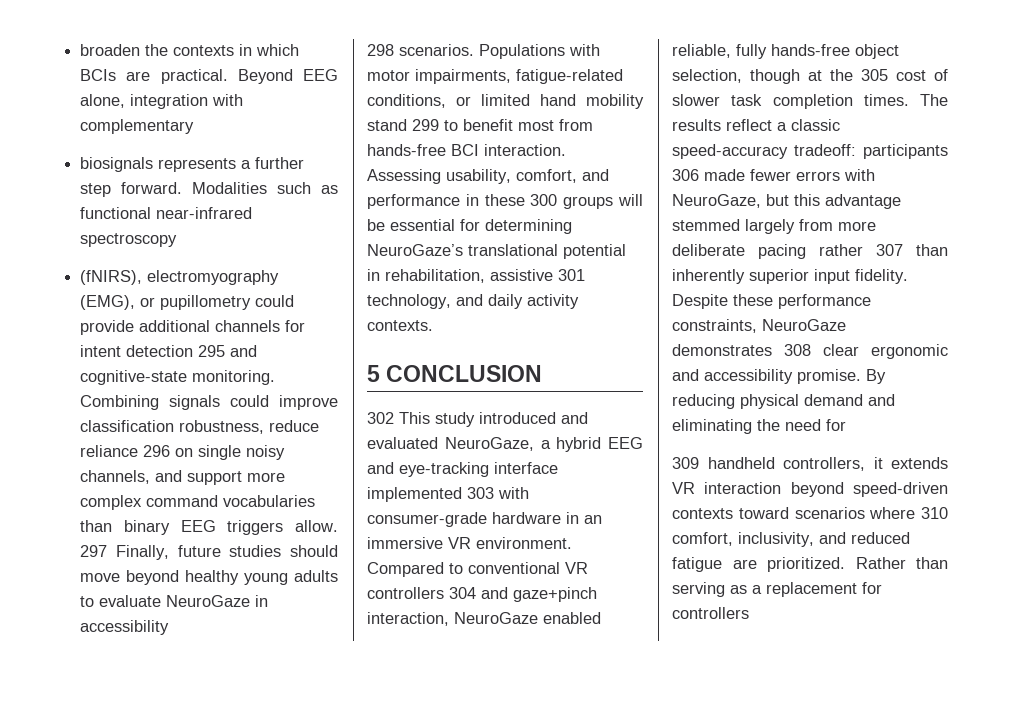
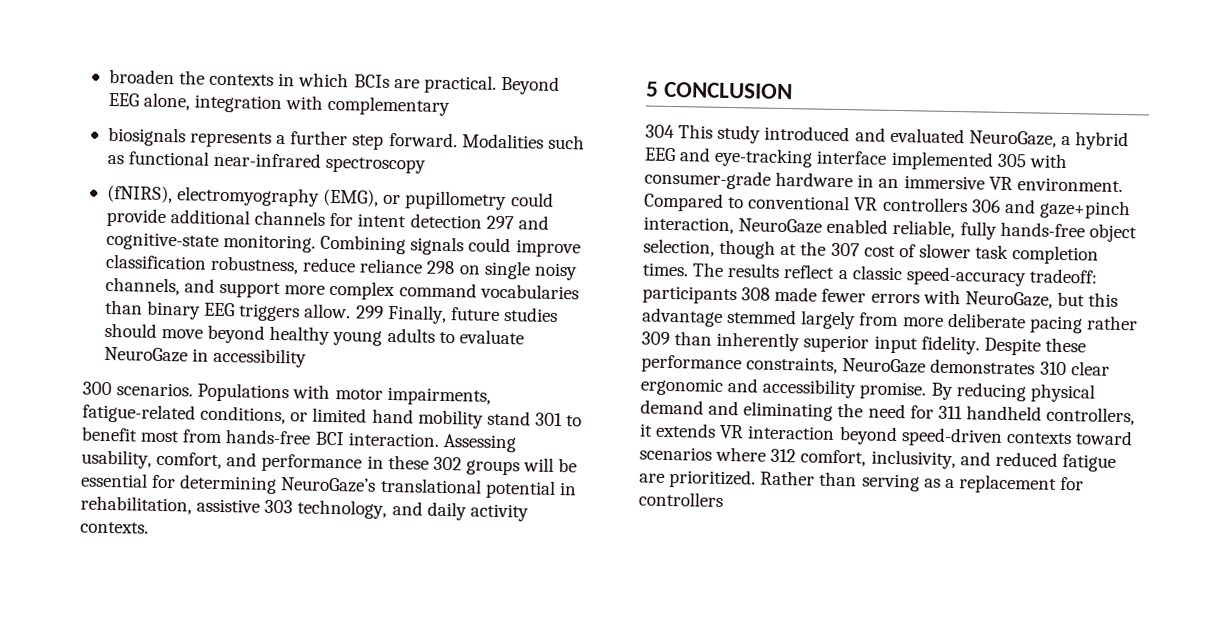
- (fNIRS), electromyography (EMG), or pupillometry could provide additional channels for intent detection 295 and cognitive-state monitoring.
+ (fNIRS), electromyography (EMG), or pupillometry could provide additional channels for intent detection 297 and cognitive-state monitoring.
- Combining signals could improve classification robustness, reduce reliance 296 on single noisy channels, and support more complex command vocabularies than binary EEG triggers allow.
+ Combining signals could improve classification robustness, reduce reliance 298 on single noisy channels, and support more complex command vocabularies than binary EEG triggers allow.
- 297 Finally, future studies should move beyond healthy young adults to evaluate NeuroGaze in accessibility
+ 299 Finally, future studies should move beyond healthy young adults to evaluate NeuroGaze in accessibility
- 298 scenarios.
+ 300 scenarios.
- Populations with motor impairments, fatigue-related conditions, or limited hand mobility stand 299 to benefit most from hands-free BCI interaction.
+ Populations with motor impairments, fatigue-related conditions, or limited hand mobility stand 301 to benefit most from hands-free BCI interaction.
- Assessing usability, comfort, and performance in these 300 groups will be essential for determining NeuroGaze’s translational potential in rehabilitation, assistive 301 technology, and daily activity contexts.
+ Assessing usability, comfort, and performance in these 302 groups will be essential for determining NeuroGaze’s translational potential in rehabilitation, assistive 303 technology, and daily activity contexts.
- 302 This study introduced and evaluated NeuroGaze, a hybrid EEG and eye-tracking interface implemented 303 with consumer-grade hardware in an immersive VR environment.
+ 304 This study introduced and evaluated NeuroGaze, a hybrid EEG and eye-tracking interface implemented 305 with consumer-grade hardware in an immersive VR environment.
- Compared to conventional VR controllers 304 and gaze+pinch interaction, NeuroGaze enabled reliable, fully hands-free object selection, though at the 305 cost of slower task completion times.
+ Compared to conventional VR controllers 306 and gaze+pinch interaction, NeuroGaze enabled reliable, fully hands-free object selection, though at the 307 cost of slower task completion times.
- The results reflect a classic speed-accuracy tradeoff: participants 306 made fewer errors with NeuroGaze, but this advantage stemmed largely from more deliberate pacing rather 307 than inherently superior input fidelity.
+ The results reflect a classic speed-accuracy tradeoff: participants 308 made fewer errors with NeuroGaze, but this advantage stemmed largely from more deliberate pacing rather 309 than inherently superior input fidelity.
- Despite these performance constraints, NeuroGaze demonstrates 308 clear ergonomic and accessibility promise.
+ Despite these performance constraints, NeuroGaze demonstrates 310 clear ergonomic and accessibility promise.
- By reducing physical demand and eliminating the need for
- 309 handheld controllers, it extends VR interaction beyond speed-driven contexts toward scenarios where 310 comfort, inclusivity, and reduced fatigue are prioritized.
+ By reducing physical demand and eliminating the need for 311 handheld controllers, it extends VR interaction beyond speed-driven contexts toward scenarios where 312 comfort, inclusivity, and reduced fatigue are prioritized.

